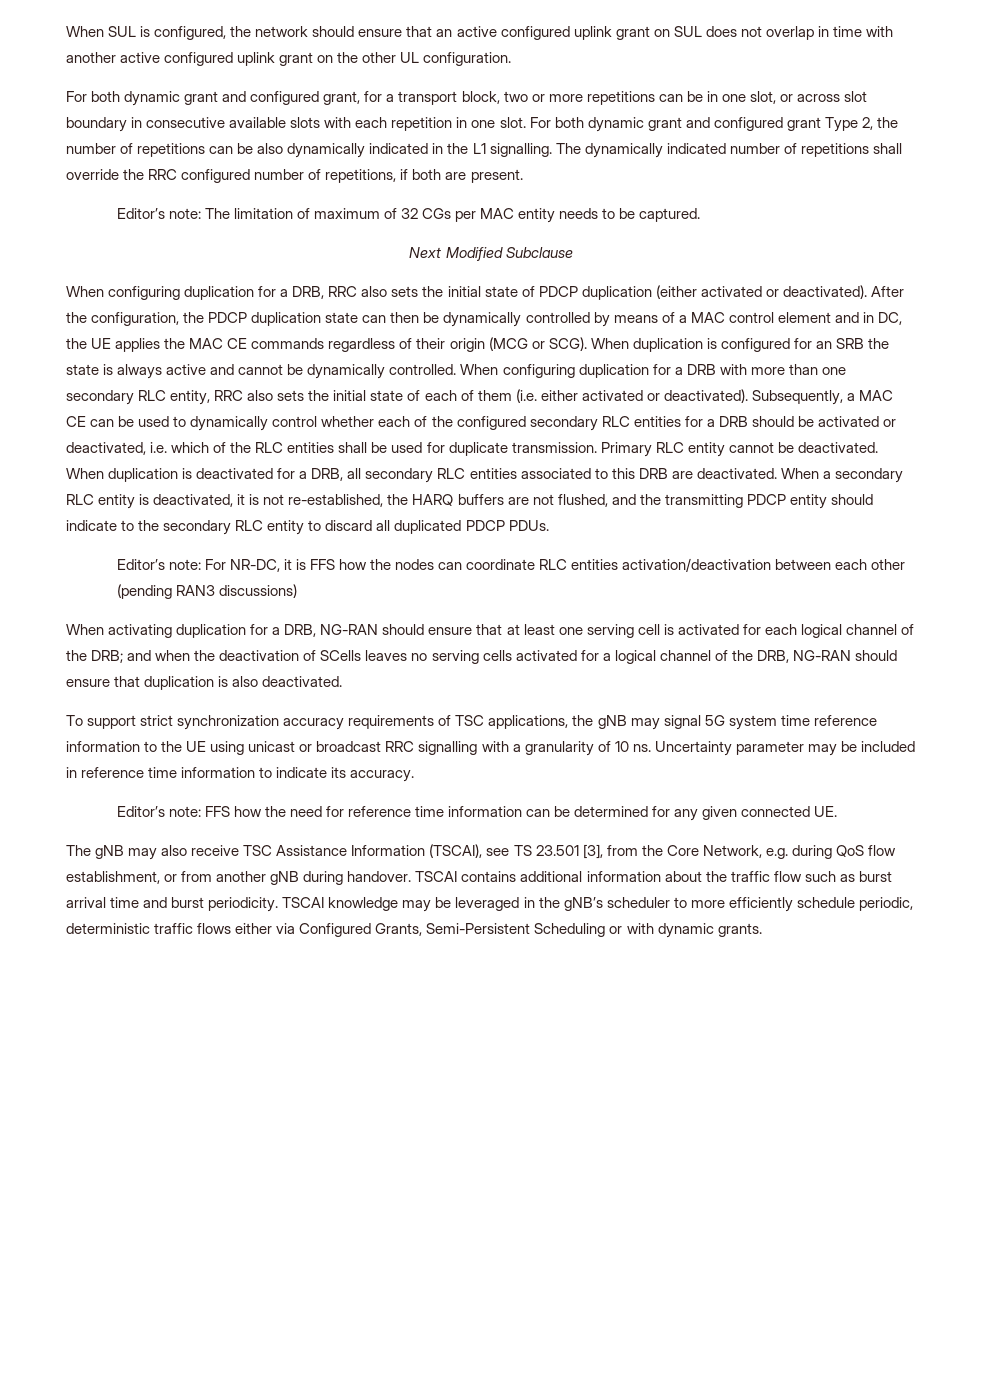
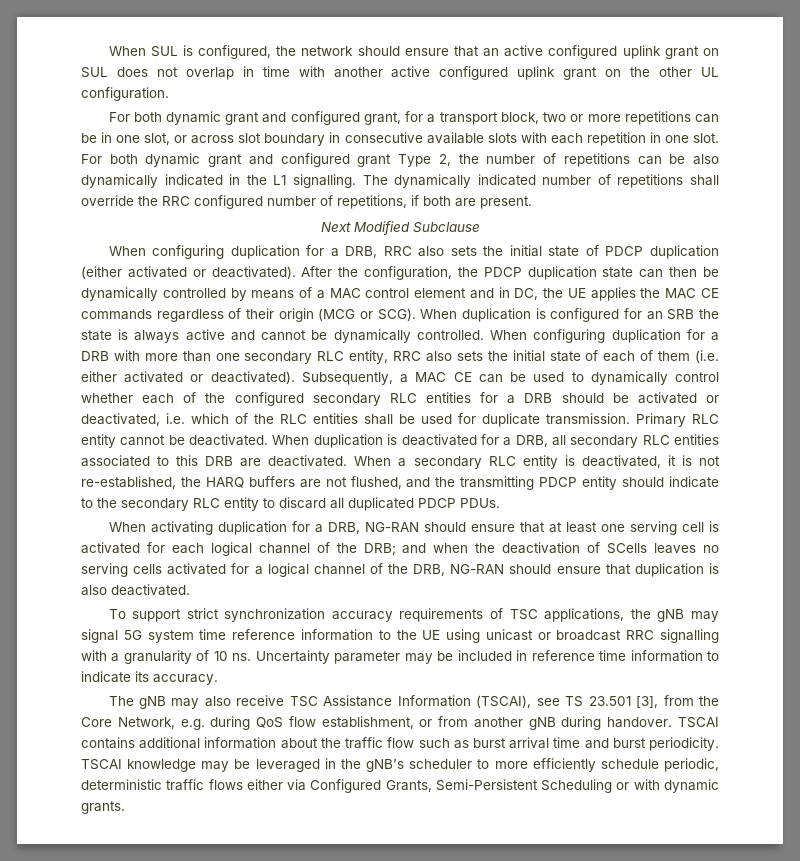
- Editor’s note: The limitation of maximum of 32 CGs per MAC entity needs to be captured.
- Editor’s note: For NR-DC, it is FFS how the nodes can coordinate RLC entities activation/deactivation between each other (pending RAN3 discussions)
- Editor’s note: FFS how the need for reference time information can be determined for any given connected UE.

